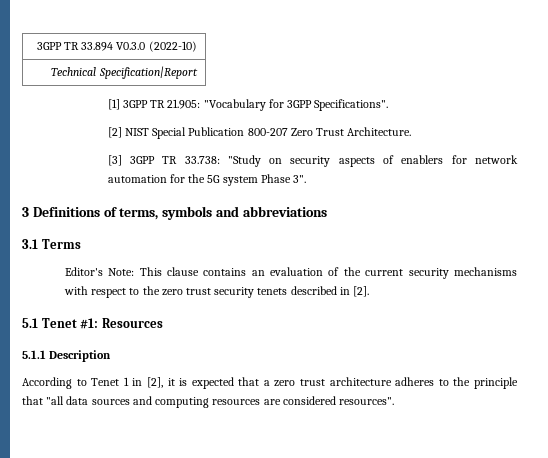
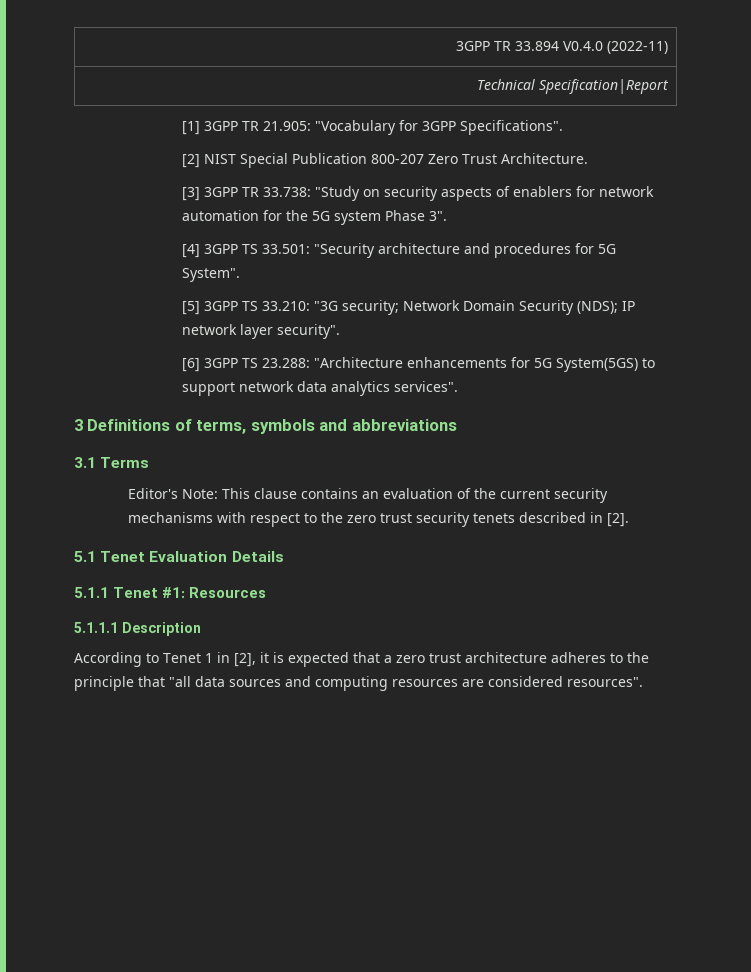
- 3GPP TR 33.894 V0.3.0 (2022-10)
+ 3GPP TR 33.894 V0.4.0 (2022-11)
+ [4] 3GPP TS 33.501: "Security architecture and procedures for 5G System".
+ [5] 3GPP TS 33.210: "3G security; Network Domain Security (NDS); IP network layer security".
+ [6] 3GPP TS 23.288: "Architecture enhancements for 5G System(5GS) to support network data analytics services".
- 5.1 Tenet #1: Resources
+ 5.1 Tenet Evaluation Details
+ 5.1.1 Tenet #1: Resources
- 5.1.1 Description
+ 5.1.1.1 Description

